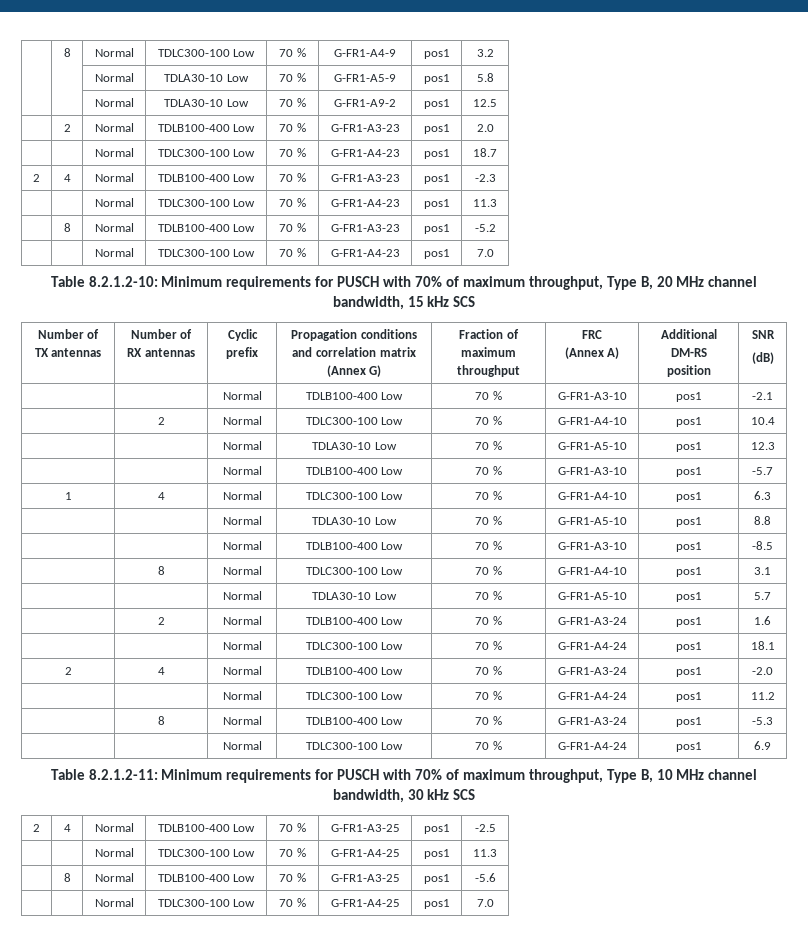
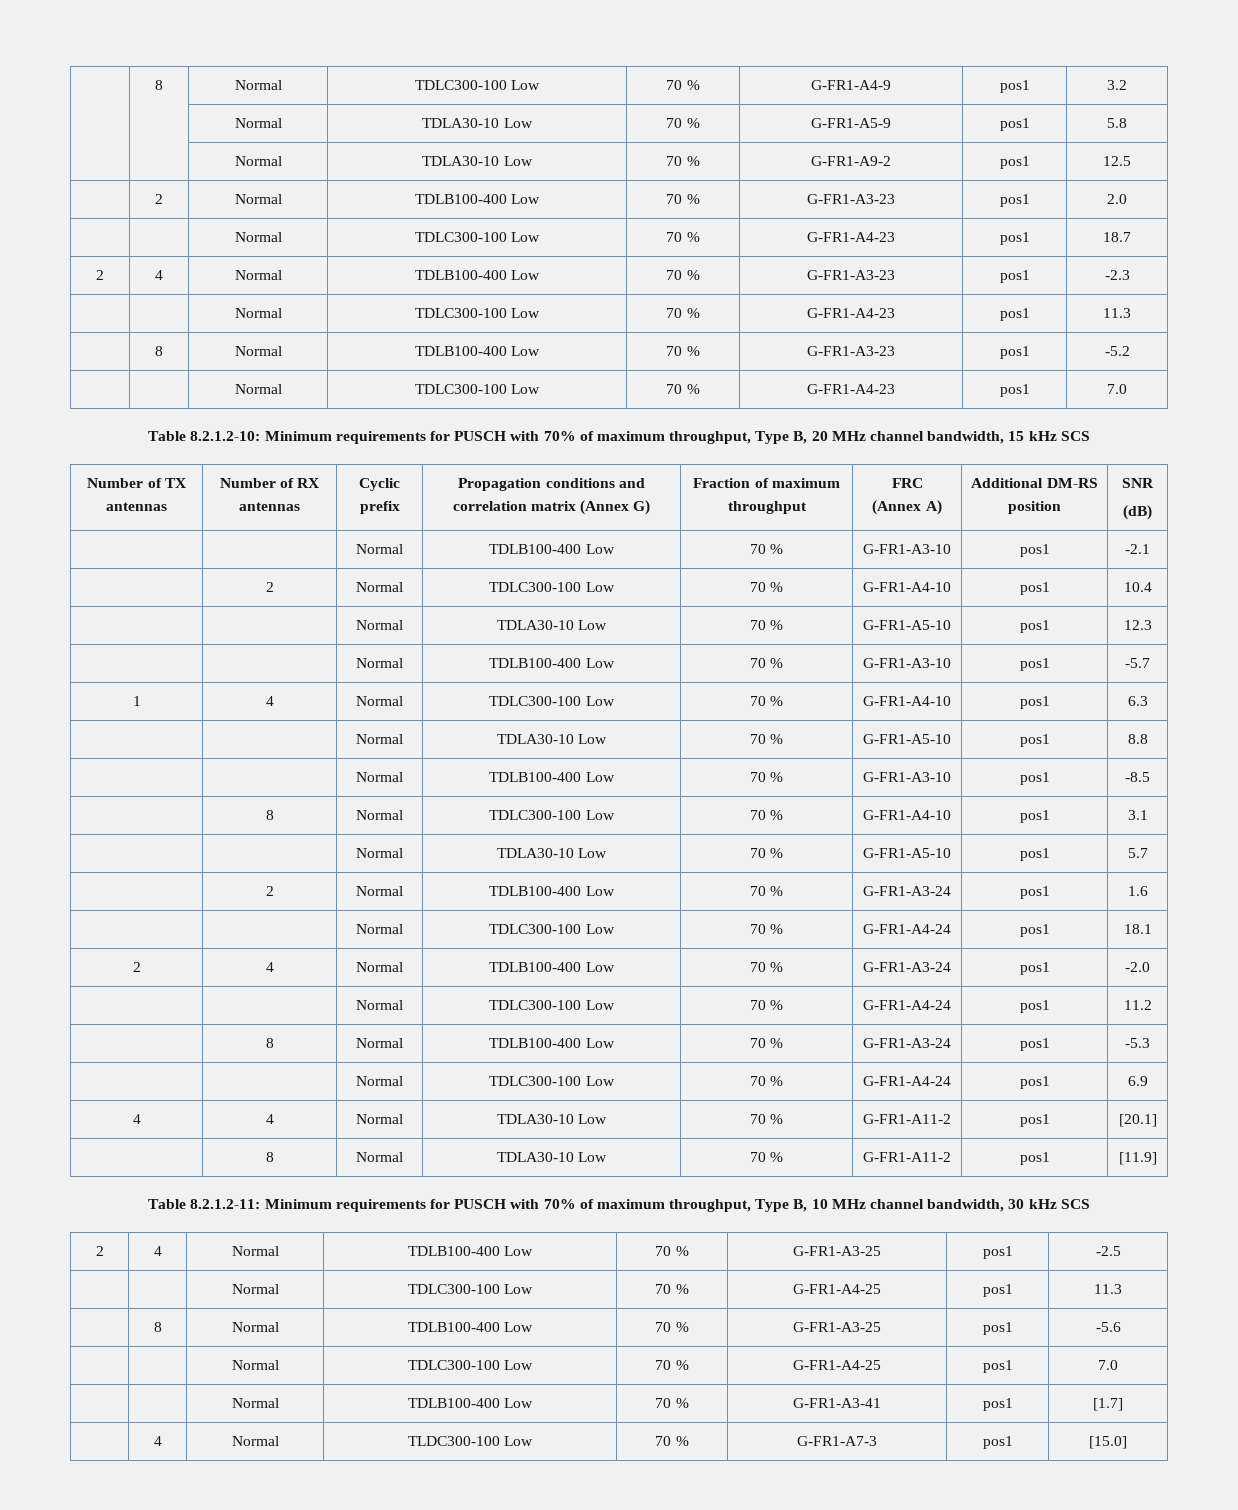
+ 4 | 4 | Normal | TDLA30-10 Low | 70 % | G-FR1-A11-2 | pos1 | [20.1]
+ | 8 | Normal | TDLA30-10 Low | 70 % | G-FR1-A11-2 | pos1 | [11.9]
+ | | Normal | TDLB100-400 Low | 70 % | G-FR1-A3-41 | pos1 | [1.7]
+ | 4 | Normal | TLDC300-100 Low | 70 % | G-FR1-A7-3 | pos1 | [15.0]

